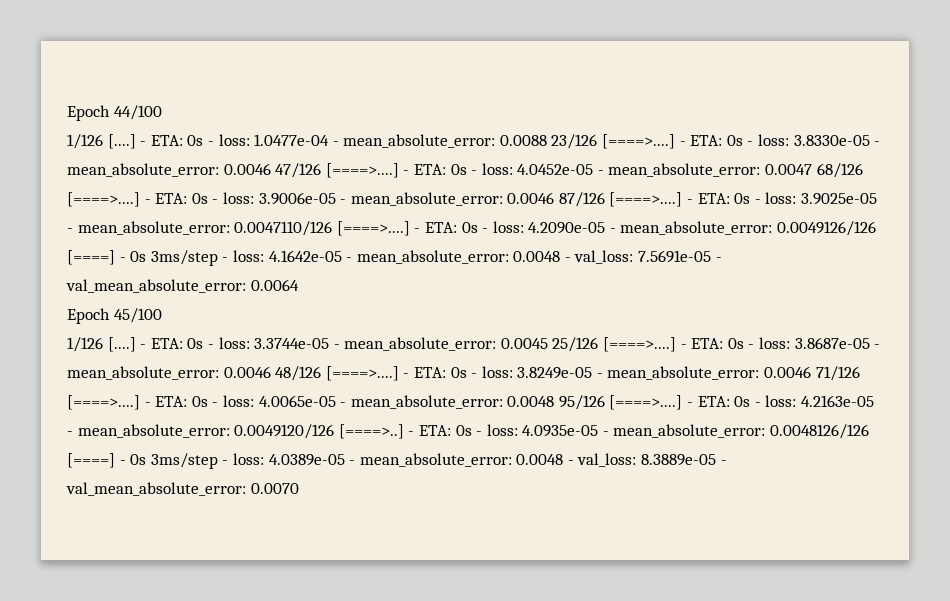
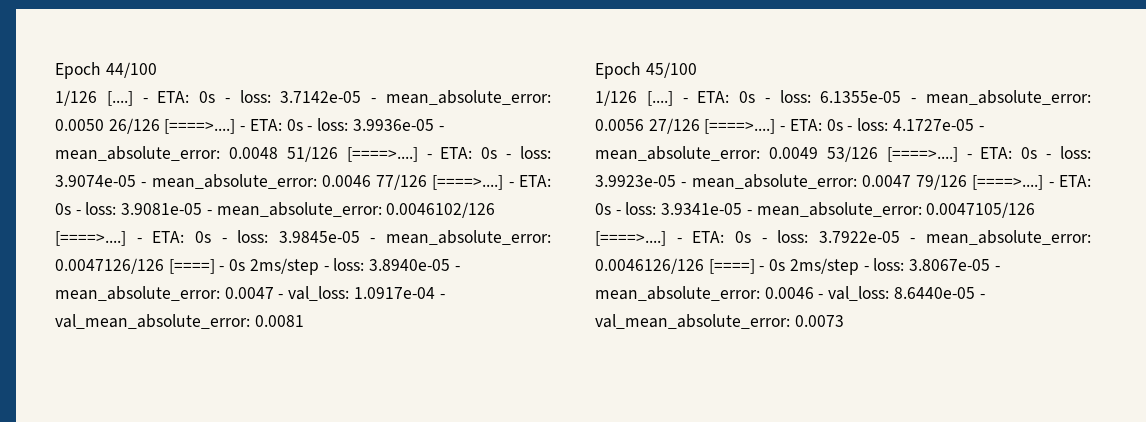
- - ETA: 0s - loss: 1.0477e-04 - mean_absolute_error: 0.0088 23/126 [====>....] - ETA: 0s - loss: 3.8330e-05 - mean_absolute_error: 0.0046 47/126 [====>....] - ETA: 0s - loss: 4.0452e-05 - mean_absolute_error: 0.0047 68/126 [====>....] - ETA: 0s - loss: 3.9006e-05 - mean_absolute_error: 0.0046 87/126 [====>....] - ETA: 0s - loss: 3.9025e-05 - mean_absolute_error: 0.0047110/126 [====>....] - ETA: 0s - loss: 4.2090e-05 - mean_absolute_error: 0.0049126/126 [====] - 0s 3ms/step - loss: 4.1642e-05 - mean_absolute_error: 0.0048 - val_loss: 7.5691e-05 - val_mean_absolute_error: 0.0064
+ - ETA: 0s - loss: 3.7142e-05 - mean_absolute_error: 0.0050 26/126 [====>....] - ETA: 0s - loss: 3.9936e-05 - mean_absolute_error: 0.0048 51/126 [====>....] - ETA: 0s - loss: 3.9074e-05 - mean_absolute_error: 0.0046 77/126 [====>....] - ETA: 0s - loss: 3.9081e-05 - mean_absolute_error: 0.0046102/126 [====>....] - ETA: 0s - loss: 3.9845e-05 - mean_absolute_error: 0.0047126/126 [====] - 0s 2ms/step - loss: 3.8940e-05 - mean_absolute_error: 0.0047 - val_loss: 1.0917e-04 - val_mean_absolute_error: 0.0081
- - ETA: 0s - loss: 3.3744e-05 - mean_absolute_error: 0.0045 25/126 [====>....] - ETA: 0s - loss: 3.8687e-05 - mean_absolute_error: 0.0046 48/126 [====>....] - ETA: 0s - loss: 3.8249e-05 - mean_absolute_error: 0.0046 71/126 [====>....] - ETA: 0s - loss: 4.0065e-05 - mean_absolute_error: 0.0048 95/126 [====>....] - ETA: 0s - loss: 4.2163e-05 - mean_absolute_error: 0.0049120/126 [====>..] - ETA: 0s - loss: 4.0935e-05 - mean_absolute_error: 0.0048126/126 [====] - 0s 3ms/step - loss: 4.0389e-05 - mean_absolute_error: 0.0048 - val_loss: 8.3889e-05 - val_mean_absolute_error: 0.0070
+ - ETA: 0s - loss: 6.1355e-05 - mean_absolute_error: 0.0056 27/126 [====>....] - ETA: 0s - loss: 4.1727e-05 - mean_absolute_error: 0.0049 53/126 [====>....] - ETA: 0s - loss: 3.9923e-05 - mean_absolute_error: 0.0047 79/126 [====>....] - ETA: 0s - loss: 3.9341e-05 - mean_absolute_error: 0.0047105/126 [====>....] - ETA: 0s - loss: 3.7922e-05 - mean_absolute_error: 0.0046126/126 [====] - 0s 2ms/step - loss: 3.8067e-05 - mean_absolute_error: 0.0046 - val_loss: 8.6440e-05 - val_mean_absolute_error: 0.0073

